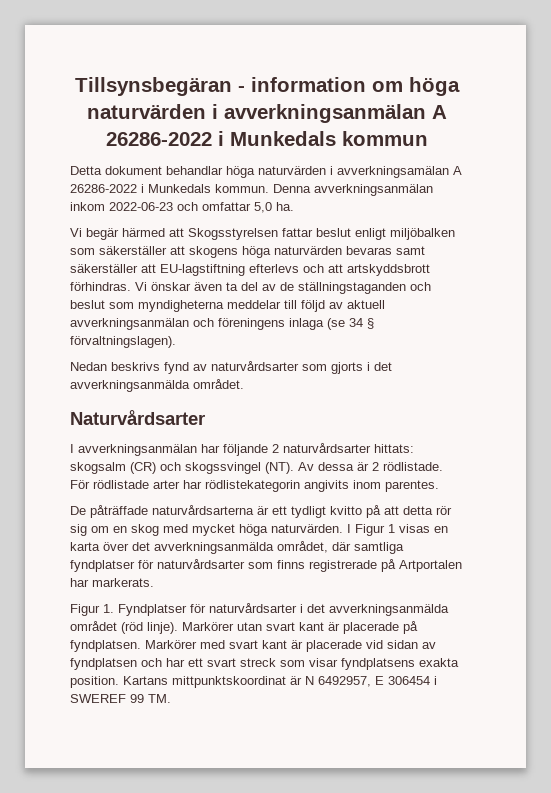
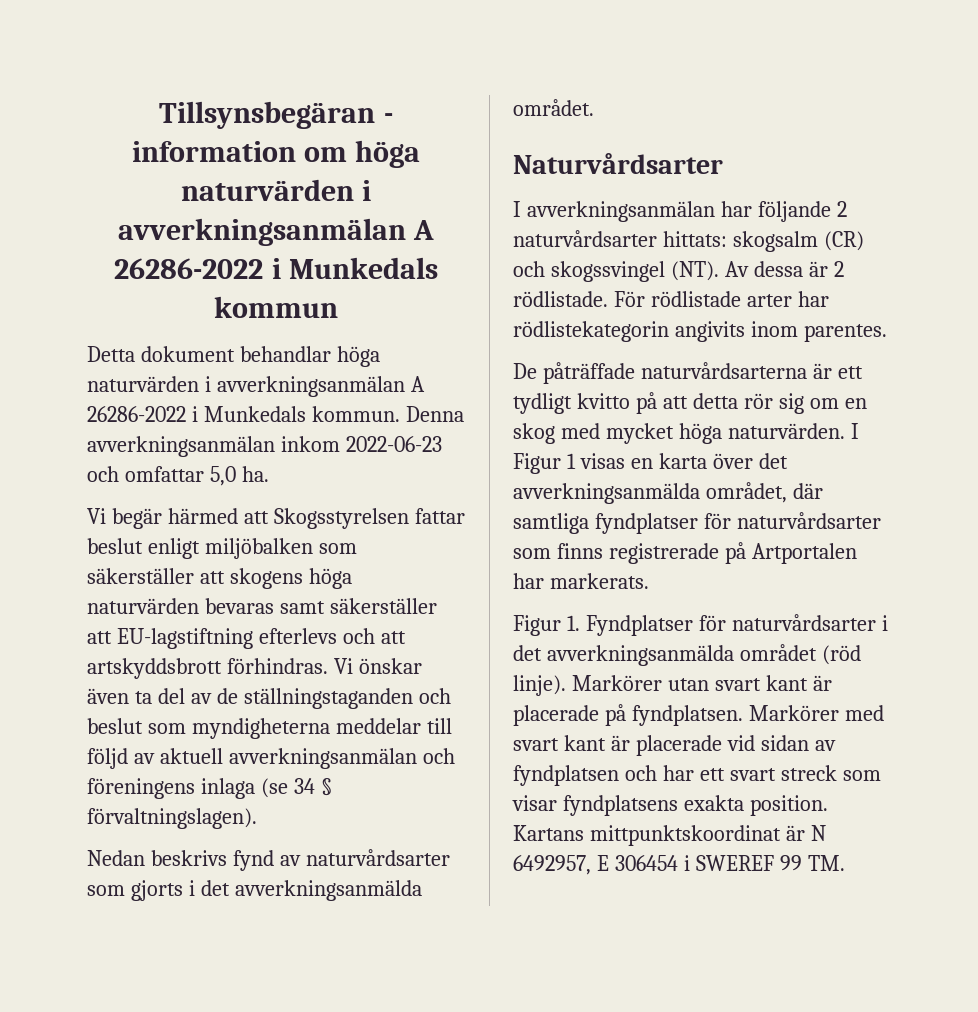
- Detta dokument behandlar höga naturvärden i avverkningsamälan A 26286-2022 i Munkedals kommun.
+ Detta dokument behandlar höga naturvärden i avverkningsanmälan A 26286-2022 i Munkedals kommun.

